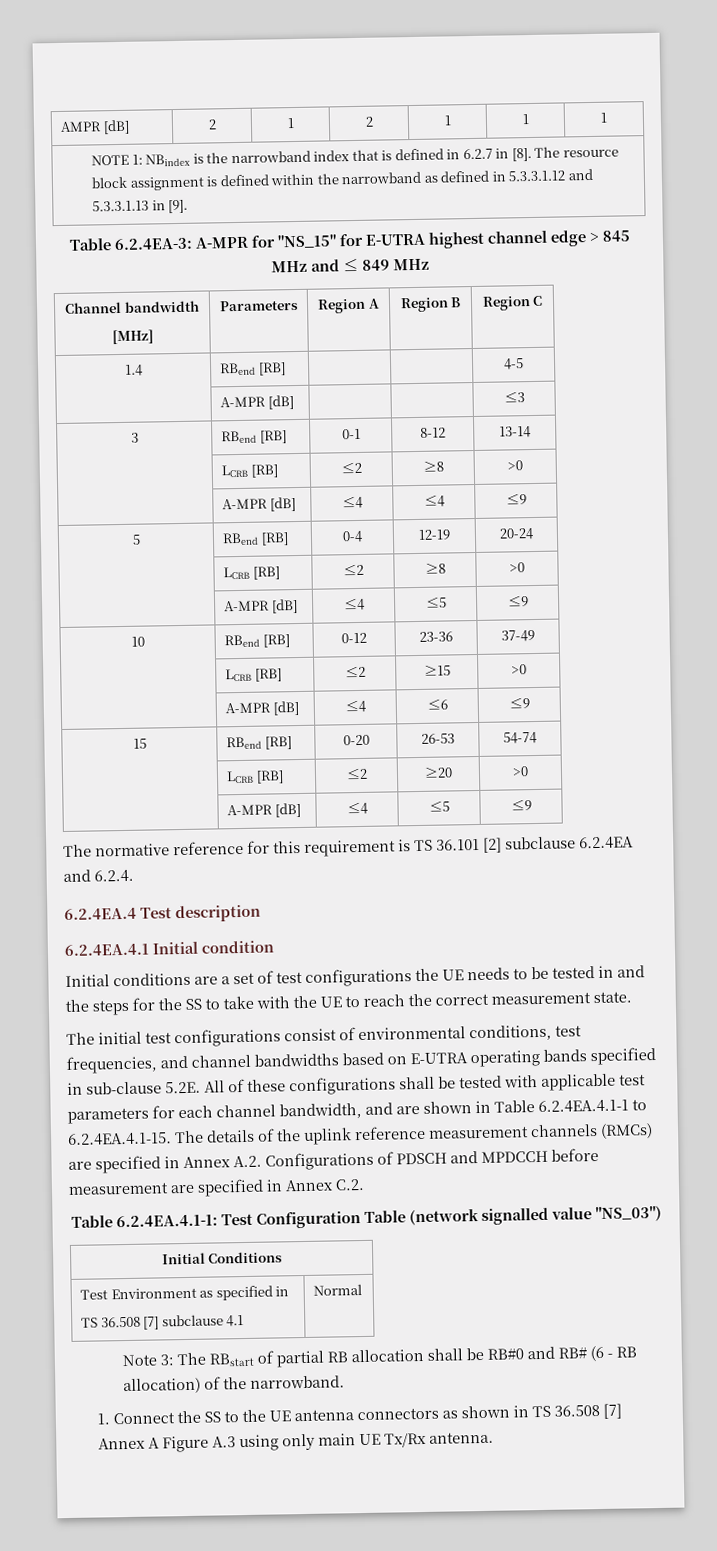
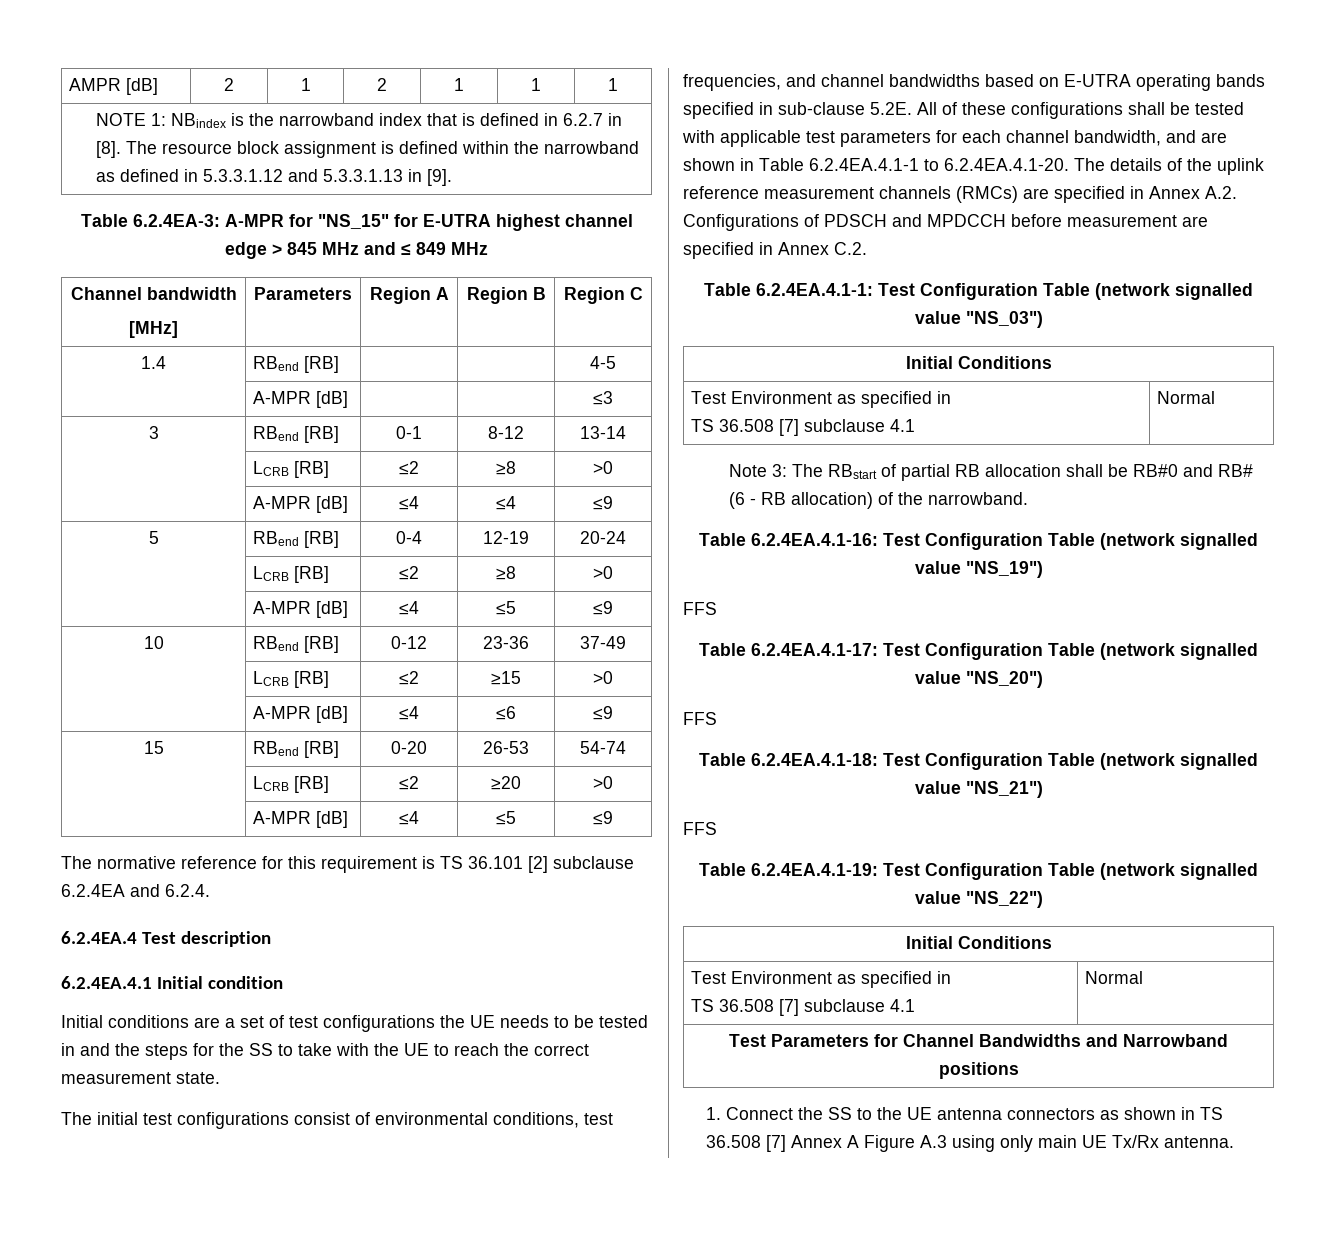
- The initial test configurations consist of environmental conditions, test frequencies, and channel bandwidths based on E-UTRA operating bands specified in sub-clause 5.2E. All of these configurations shall be tested with applicable test parameters for each channel bandwidth, and are shown in Table 6.2.4EA.4.1-1 to 6.2.4EA.4.1-15. The details of the uplink reference measurement channels (RMCs) are specified in Annex A.2. Configurations of PDSCH and MPDCCH before measurement are specified in Annex C.2.
+ The initial test configurations consist of environmental conditions, test frequencies, and channel bandwidths based on E-UTRA operating bands specified in sub-clause 5.2E. All of these configurations shall be tested with applicable test parameters for each channel bandwidth, and are shown in Table 6.2.4EA.4.1-1 to 6.2.4EA.4.1-20. The details of the uplink reference measurement channels (RMCs) are specified in Annex A.2. Configurations of PDSCH and MPDCCH before measurement are specified in Annex C.2.
+ Table 6.2.4EA.4.1-16: Test Configuration Table (network signalled value "NS_19")
+ FFS
+ Table 6.2.4EA.4.1-17: Test Configuration Table (network signalled value "NS_20")
+ FFS
+ Table 6.2.4EA.4.1-18: Test Configuration Table (network signalled value "NS_21")
+ FFS
+ Table 6.2.4EA.4.1-19: Test Configuration Table (network signalled value "NS_22")
+ Initial Conditions
+ Test Environment as specified in
+ TS 36.508 [7] subclause 4.1 | Normal
+ Test Parameters for Channel Bandwidths and Narrowband positions

